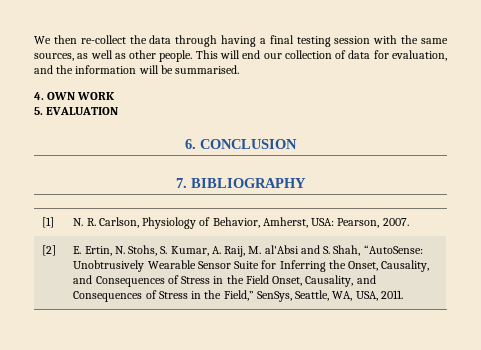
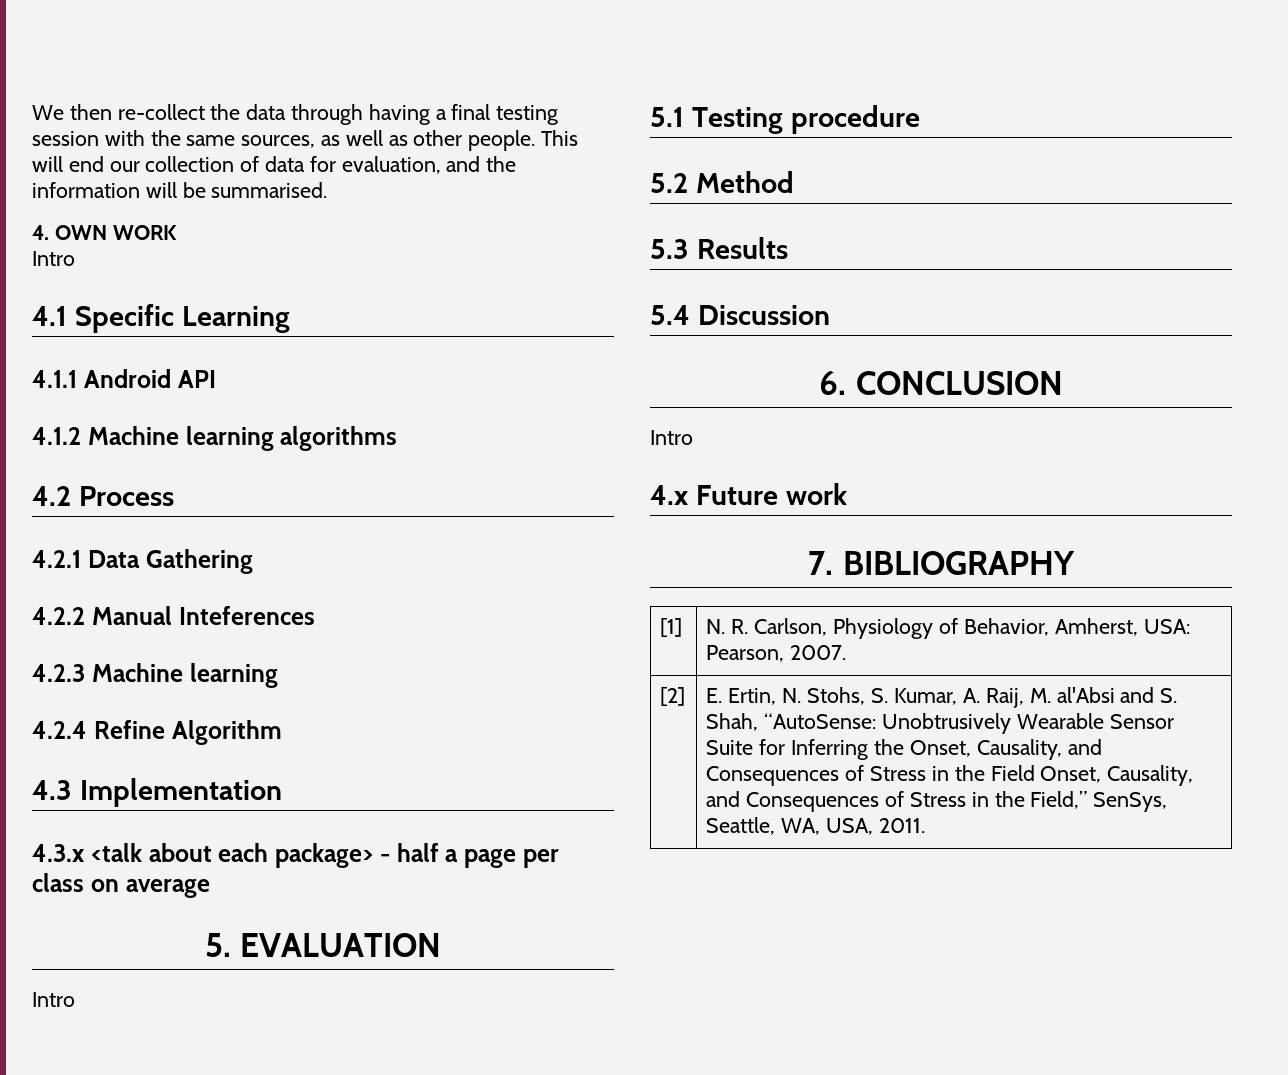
  4. OWN WORK
+ Intro
+ 4.1 Specific Learning
+ 4.1.1 Android API
+ 4.1.2 Machine learning algorithms
+ 4.2 Process
+ 4.2.1 Data Gathering
+ 4.2.2 Manual Inteferences
+ 4.2.3 Machine learning
+ 4.2.4 Refine Algorithm
+ 4.3 Implementation
+ 4.3.x <talk about each package> - half a page per class on average
  5. EVALUATION
+ Intro
+ 5.1 Testing procedure
+ 5.2 Method
+ 5.3 Results
+ 5.4 Discussion
  6. CONCLUSION
+ Intro
+ 4.x Future work

